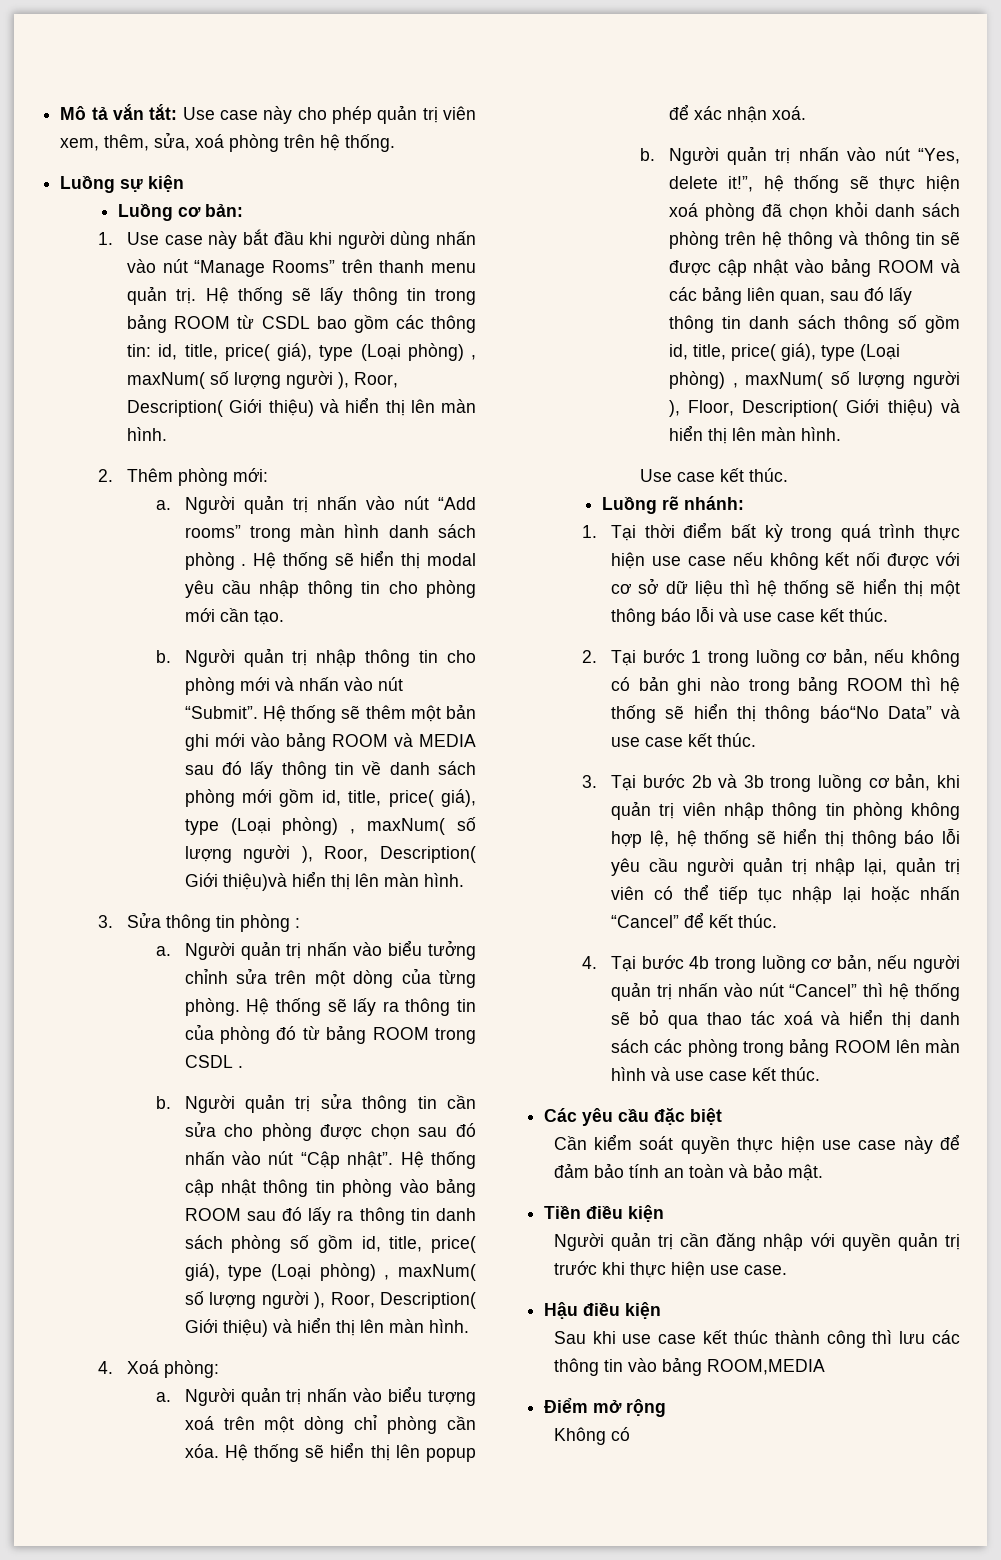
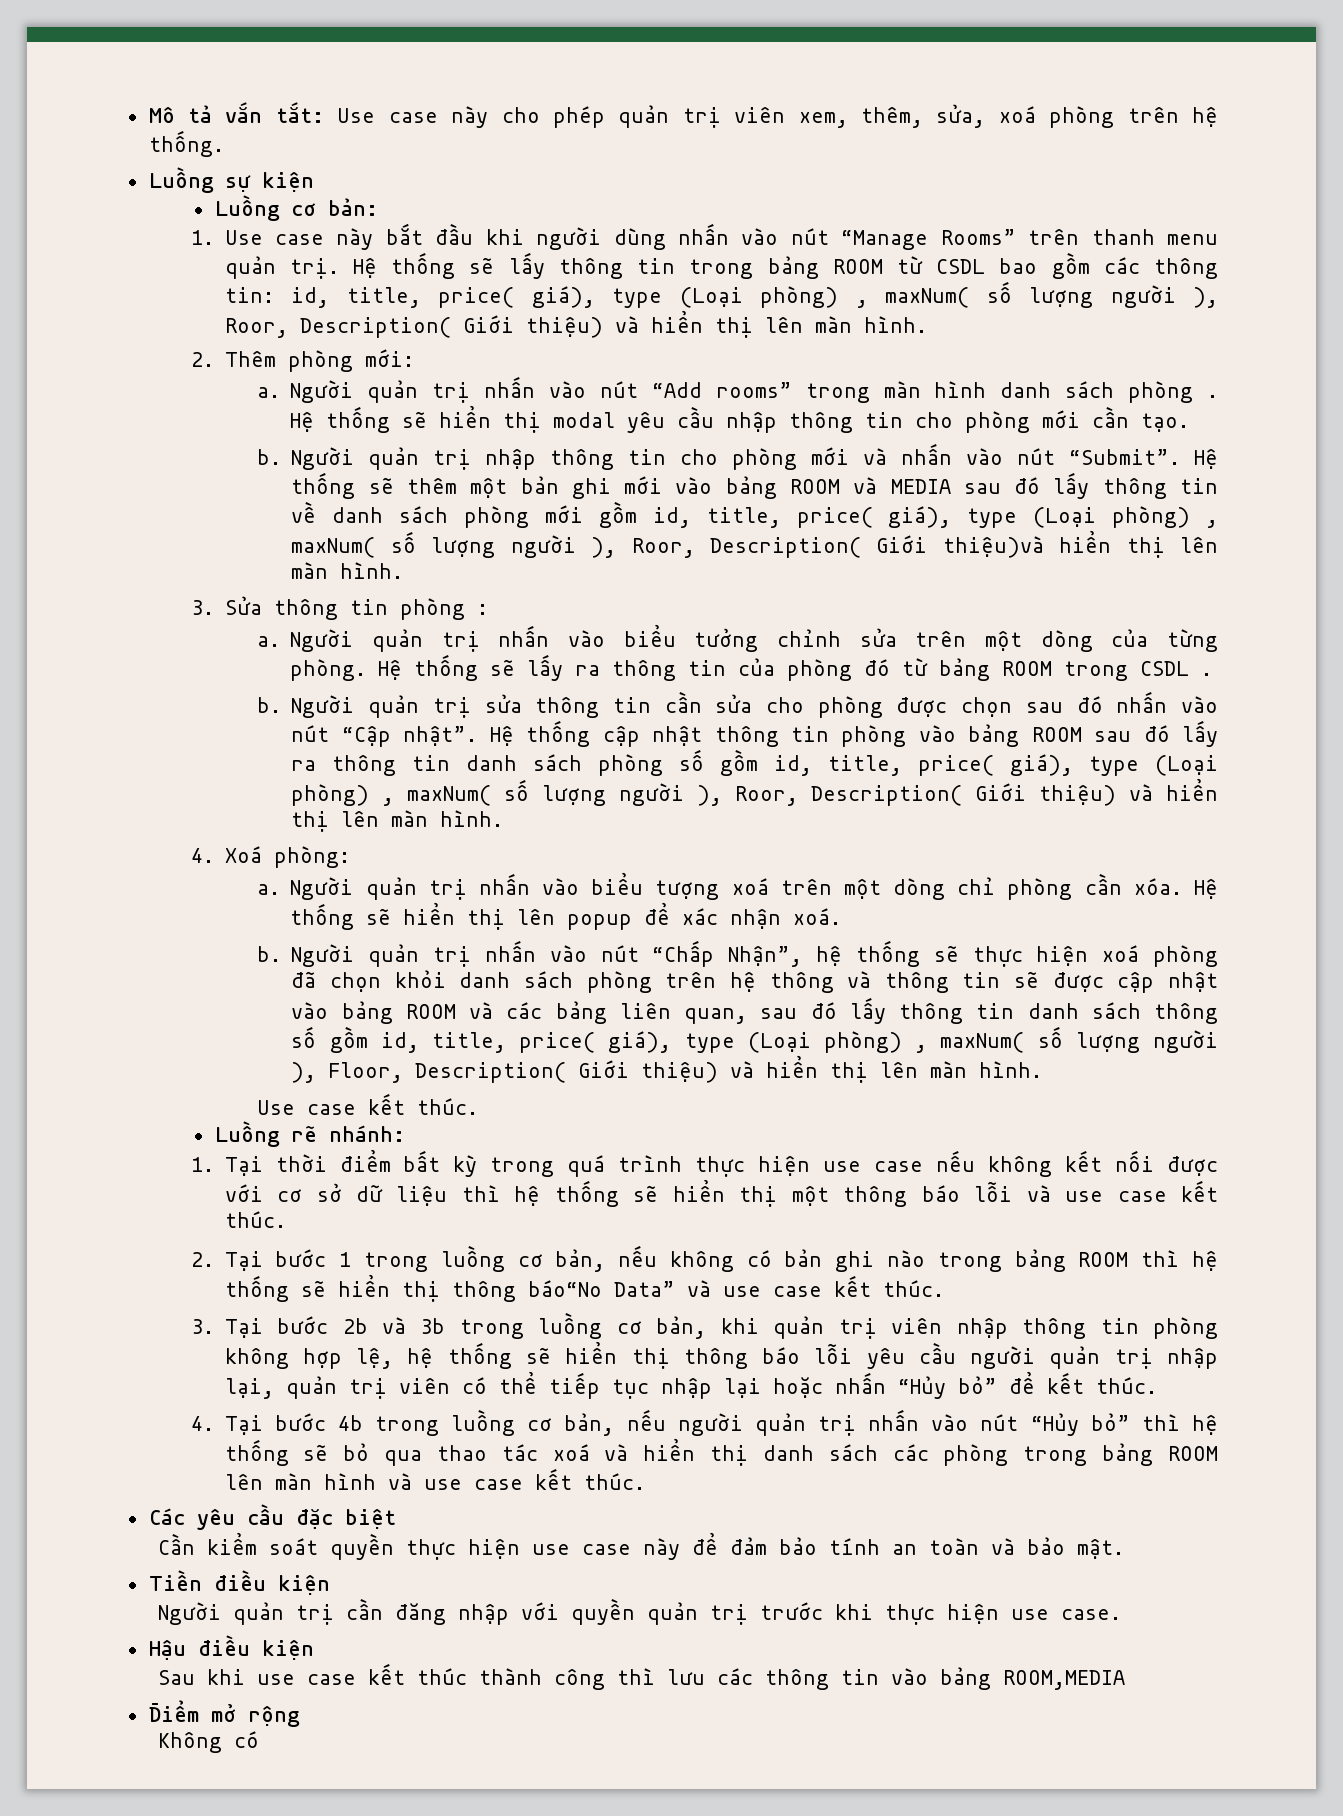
- Người quản trị nhấn vào nút “Yes, delete it!”, hệ thống sẽ thực hiện xoá phòng đã chọn khỏi danh sách phòng trên hệ thông và thông tin sẽ được cập nhật vào bảng ROOM và các bảng liên quan, sau đó lấy thông tin danh sách thông số gồm id, title, price( giá), type (Loại phòng) , maxNum( số lượng người ), Floor, Description( Giới thiệu) và hiển thị lên màn hình.
+ Người quản trị nhấn vào nút “Chấp Nhận”, hệ thống sẽ thực hiện xoá phòng đã chọn khỏi danh sách phòng trên hệ thông và thông tin sẽ được cập nhật vào bảng ROOM và các bảng liên quan, sau đó lấy thông tin danh sách thông số gồm id, title, price( giá), type (Loại phòng) , maxNum( số lượng người ), Floor, Description( Giới thiệu) và hiển thị lên màn hình.
- 3. Tại bước 2b và 3b trong luồng cơ bản, khi quản trị viên nhập thông tin phòng không hợp lệ, hệ thống sẽ hiển thị thông báo lỗi yêu cầu người quản trị nhập lại, quản trị viên có thể tiếp tục nhập lại hoặc nhấn “Cancel” để kết thúc.
+ 3. Tại bước 2b và 3b trong luồng cơ bản, khi quản trị viên nhập thông tin phòng không hợp lệ, hệ thống sẽ hiển thị thông báo lỗi yêu cầu người quản trị nhập lại, quản trị viên có thể tiếp tục nhập lại hoặc nhấn “Hủy bỏ” để kết thúc.
- 4. Tại bước 4b trong luồng cơ bản, nếu người quản trị nhấn vào nút “Cancel” thì hệ thống sẽ bỏ qua thao tác xoá và hiển thị danh sách các phòng trong bảng ROOM lên màn hình và use case kết thúc.
+ 4. Tại bước 4b trong luồng cơ bản, nếu người quản trị nhấn vào nút “Hủy bỏ” thì hệ thống sẽ bỏ qua thao tác xoá và hiển thị danh sách các phòng trong bảng ROOM lên màn hình và use case kết thúc.

